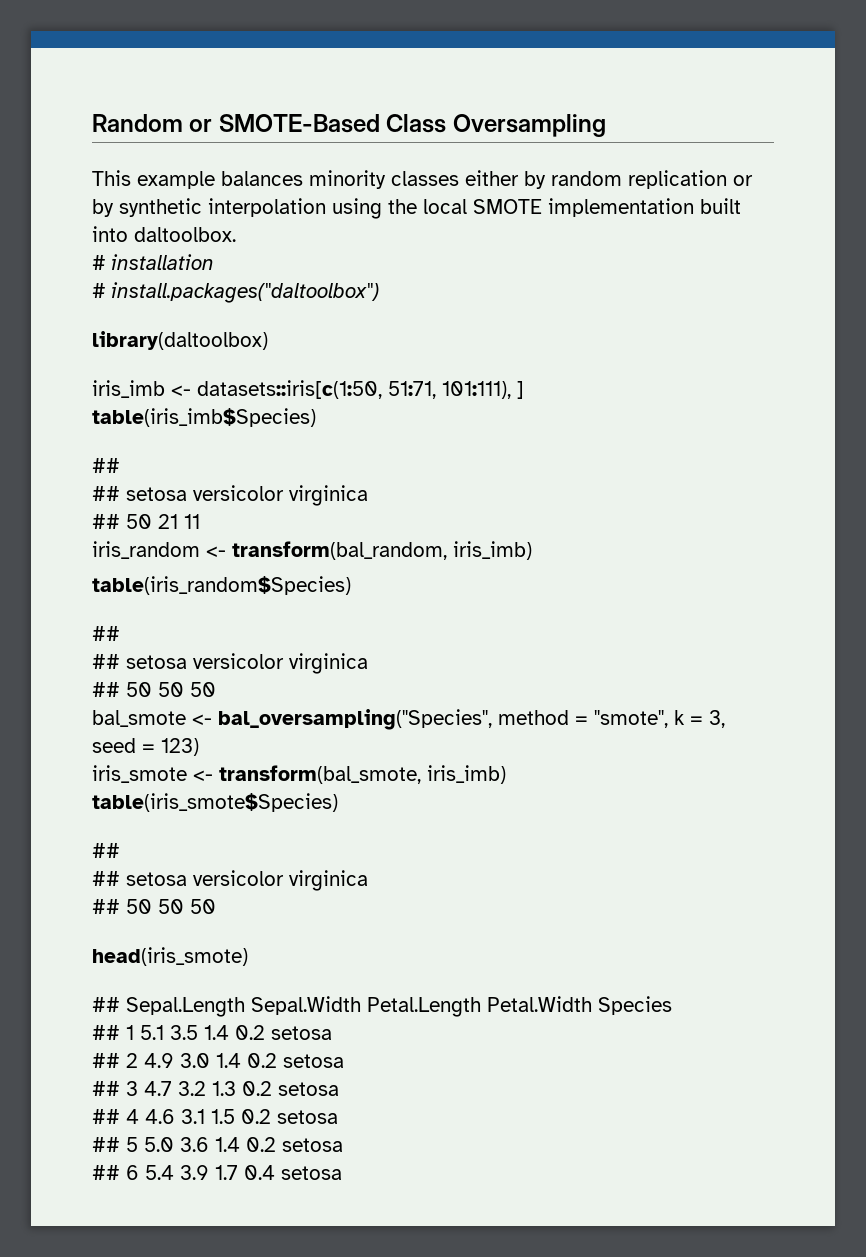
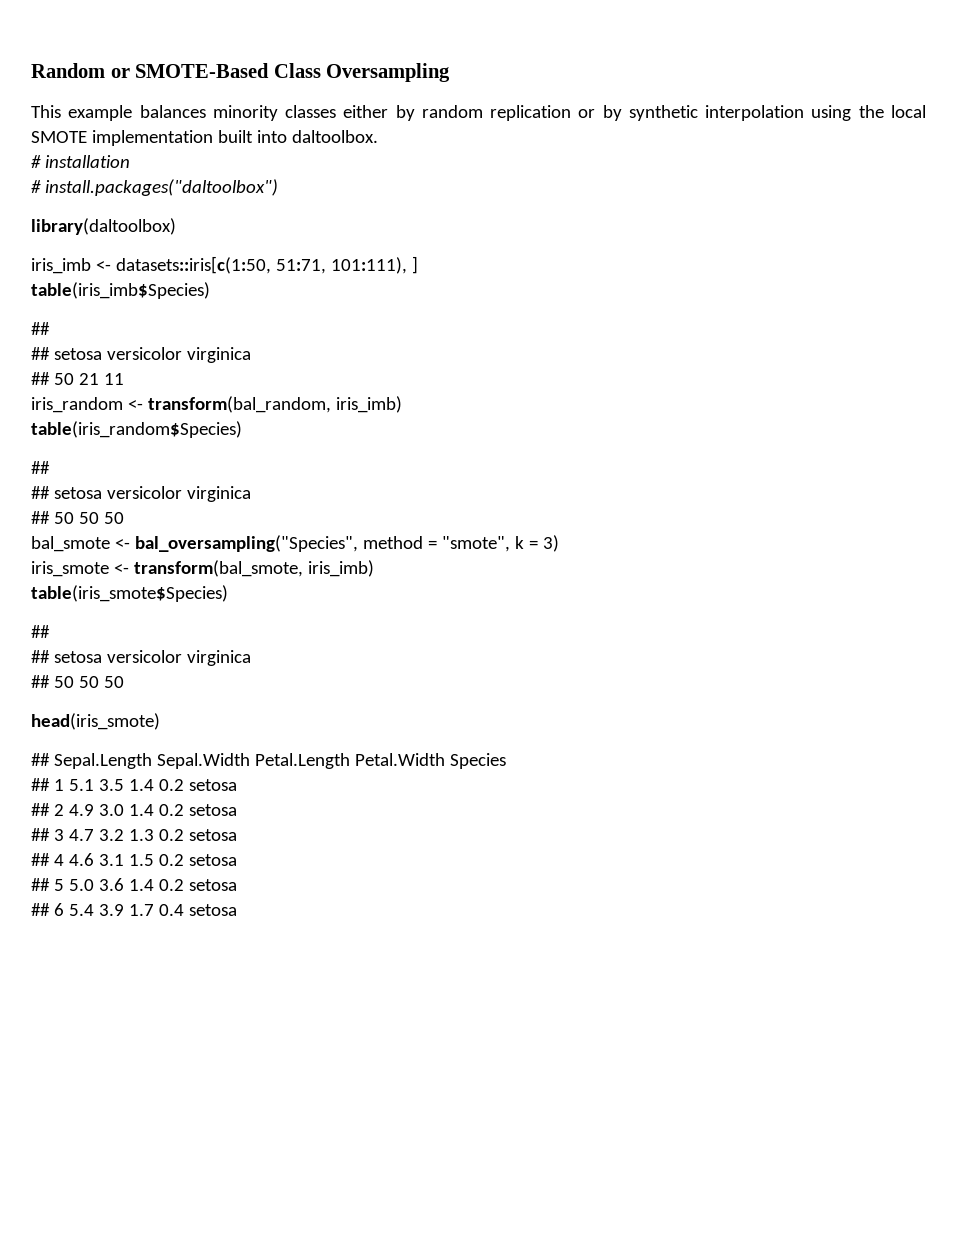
- bal_smote <- bal_oversampling("Species", method = "smote", k = 3, seed = 123)
+ bal_smote <- bal_oversampling("Species", method = "smote", k = 3)

